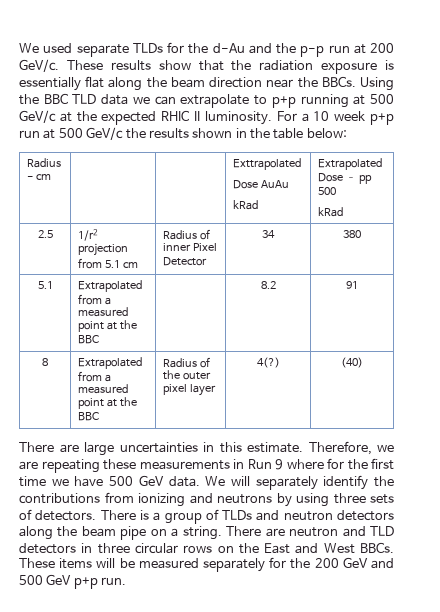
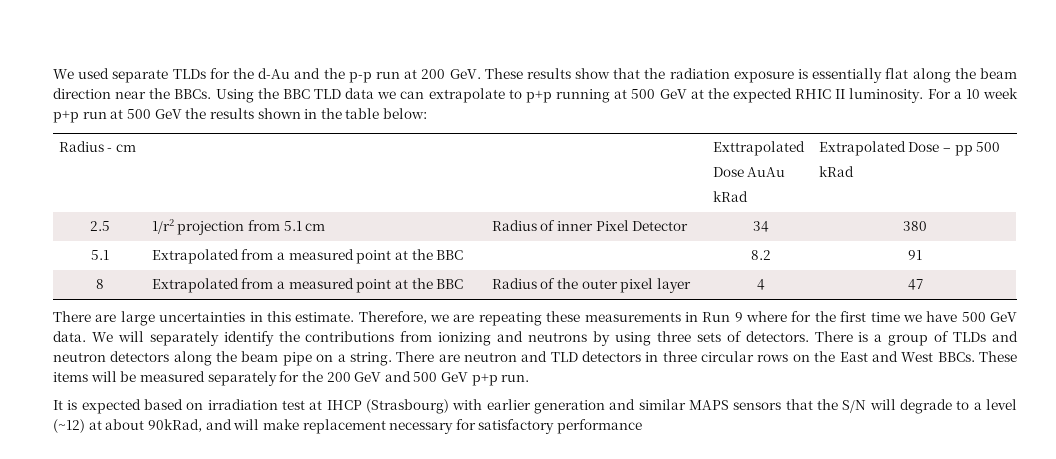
- We used separate TLDs for the d-Au and the p-p run at 200 GeV/c. These results show that the radiation exposure is essentially flat along the beam direction near the BBCs.
+ We used separate TLDs for the d-Au and the p-p run at 200 GeV. These results show that the radiation exposure is essentially flat along the beam direction near the BBCs.
- Using the BBC TLD data we can extrapolate to p+p running at 500 GeV/c at the expected RHIC II luminosity.
+ Using the BBC TLD data we can extrapolate to p+p running at 500 GeV at the expected RHIC II luminosity.
- For a 10 week p+p run at 500 GeV/c the results shown in the table below:
+ For a 10 week p+p run at 500 GeV the results shown in the table below:
- 8 | Extrapolated from a measured point at the BBC | Radius of the outer pixel layer | 4(?) | (40)
+ 8 | Extrapolated from a measured point at the BBC | Radius of the outer pixel layer | 4 | 47
+ It is expected based on irradiation test at IHCP (Strasbourg) with earlier generation and similar MAPS sensors that the S/N will degrade to a level (~12) at about 90kRad, and will make replacement necessary for satisfactory performance

